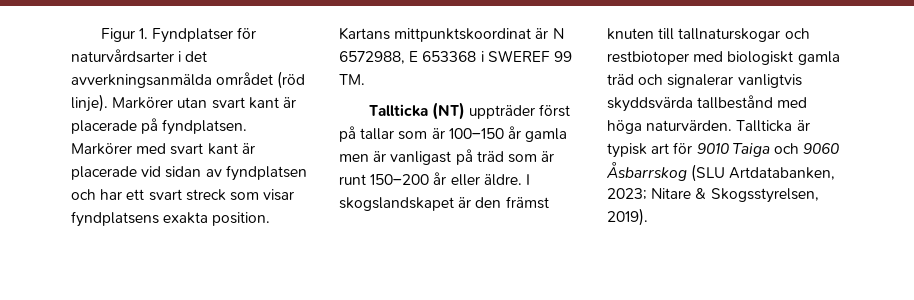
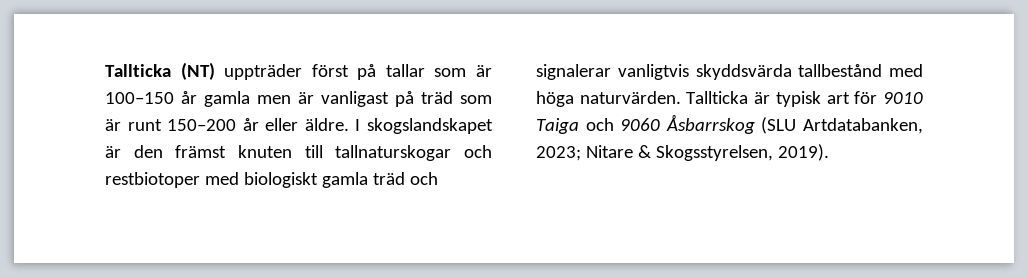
- Figur 1. Fyndplatser för naturvårdsarter i det avverkningsanmälda området (röd linje). Markörer utan svart kant är placerade på fyndplatsen. Markörer med svart kant är placerade vid sidan av fyndplatsen och har ett svart streck som visar fyndplatsens exakta position. Kartans mittpunktskoordinat är N 6572988, E 653368 i SWEREF 99 TM.

